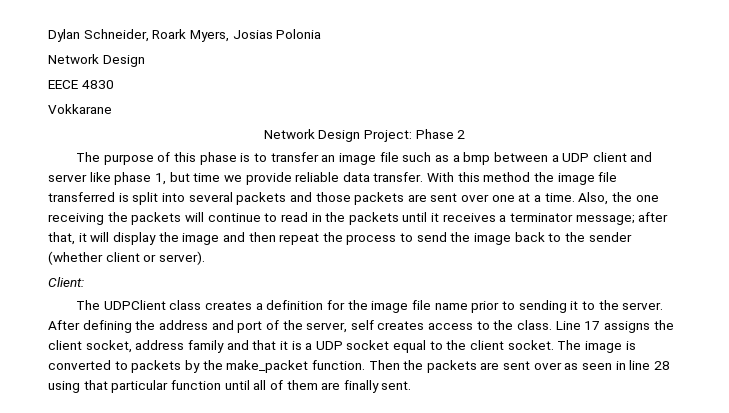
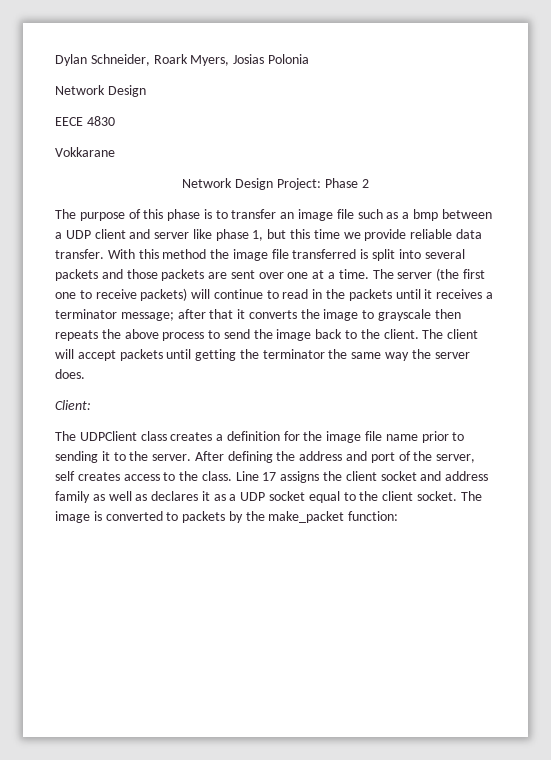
- The purpose of this phase is to transfer an image file such as a bmp between a UDP client and server like phase 1, but time we provide reliable data transfer.
+ The purpose of this phase is to transfer an image file such as a bmp between a UDP client and server like phase 1, but this time we provide reliable data transfer.
- Also, the one receiving the packets will continue to read in the packets until it receives a terminator message; after that, it will display the image and then repeat the process to send the image back to the sender (whether client or server).
+ The server (the first one to receive packets) will continue to read in the packets until it receives a terminator message; after that it converts the image to grayscale then repeats the above process to send the image back to the client. The client will accept packets until getting the terminator the same way the server does.
- Line 17 assigns the client socket, address family and that it is a UDP socket equal to the client socket.
+ Line 17 assigns the client socket and address family as well as declares it as a UDP socket equal to the client socket.
- The image is converted to packets by the make_packet function. Then the packets are sent over as seen in line 28 using that particular function until all of them are finally sent.
+ The image is converted to packets by the make_packet function:

